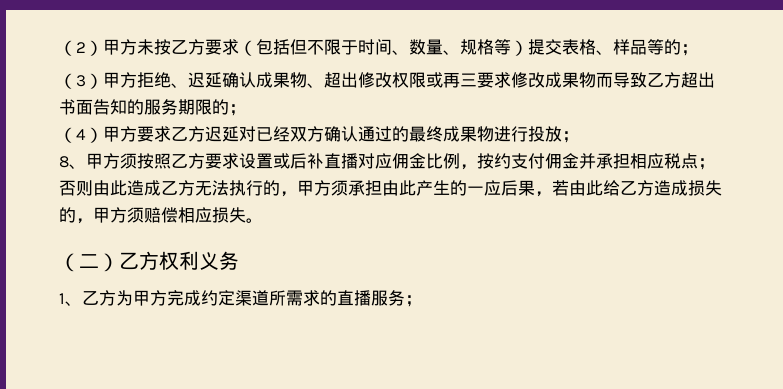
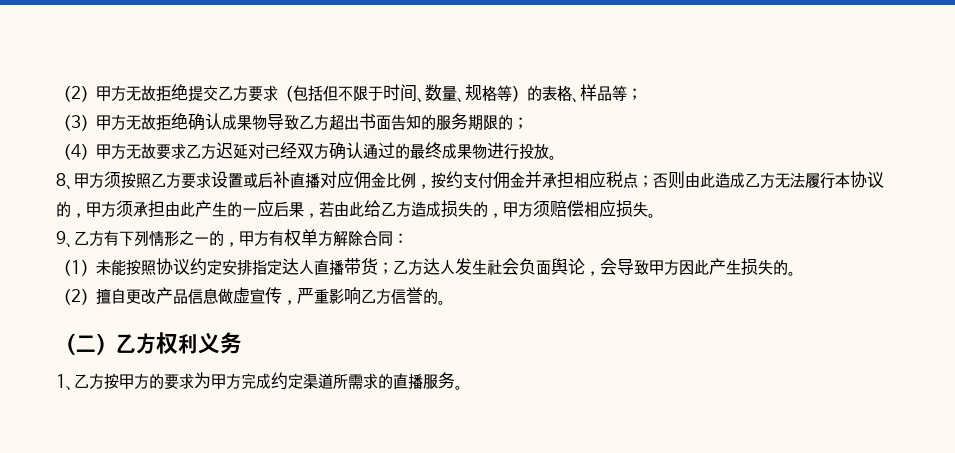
- （2）甲方未按乙方要求（包括但不限于时间、数量、规格等）提交表格、样品等的；
+ （2）甲方无故拒绝提交乙方要求（包括但不限于时间、数量、规格等）的表格、样品等；
- （3）甲方拒绝、迟延确认成果物、超出修改权限或再三要求修改成果物而导致乙方超出书面告知的服务期限的；
+ （3）甲方无故拒绝确认成果物导致乙方超出书面告知的服务期限的；
- （4）甲方要求乙方迟延对已经双方确认通过的最终成果物进行投放；
+ （4）甲方无故要求乙方迟延对已经双方确认通过的最终成果物进行投放。
- 8、甲方须按照乙方要求设置或后补直播对应佣金比例，按约支付佣金并承担相应税点；否则由此造成乙方无法执行的，甲方须承担由此产生的一应后果，若由此给乙方造成损失的，甲方须赔偿相应损失。
+ 8、甲方须按照乙方要求设置或后补直播对应佣金比例，按约支付佣金并承担相应税点；否则由此造成乙方无法履行本协议的，甲方须承担由此产生的一应后果，若由此给乙方造成损失的，甲方须赔偿相应损失。
+ 9、乙方有下列情形之一的，甲方有权单方解除合同：
+ （1）未能按照协议约定安排指定达人直播带货；乙方达人发生社会负面舆论，会导致甲方因此产生损失的。
+ （2）擅自更改产品信息做虚宣传，严重影响乙方信誉的。
- 1、乙方为甲方完成约定渠道所需求的直播服务；
+ 1、乙方按甲方的要求为甲方完成约定渠道所需求的直播服务。

